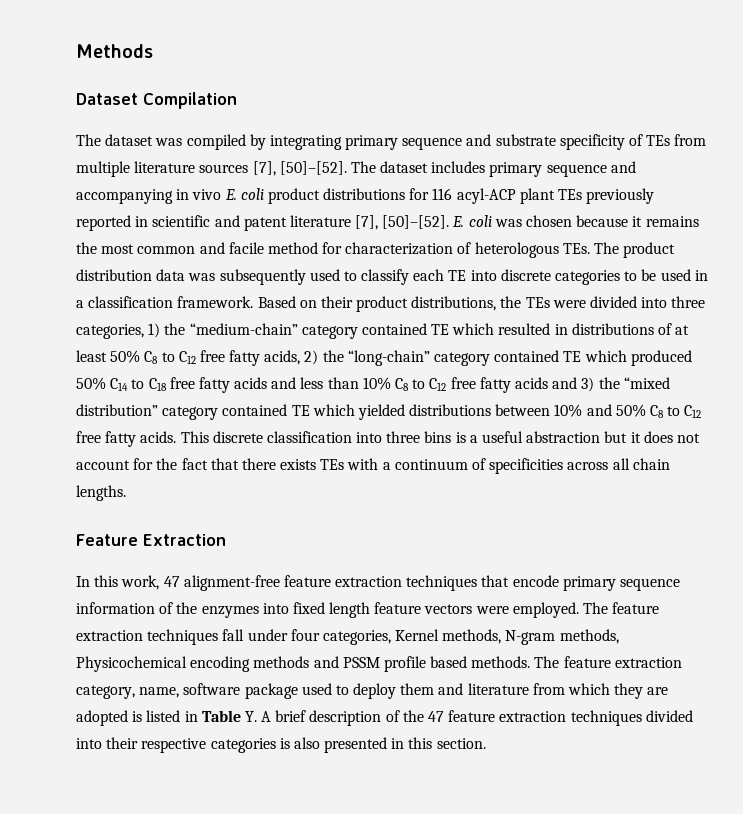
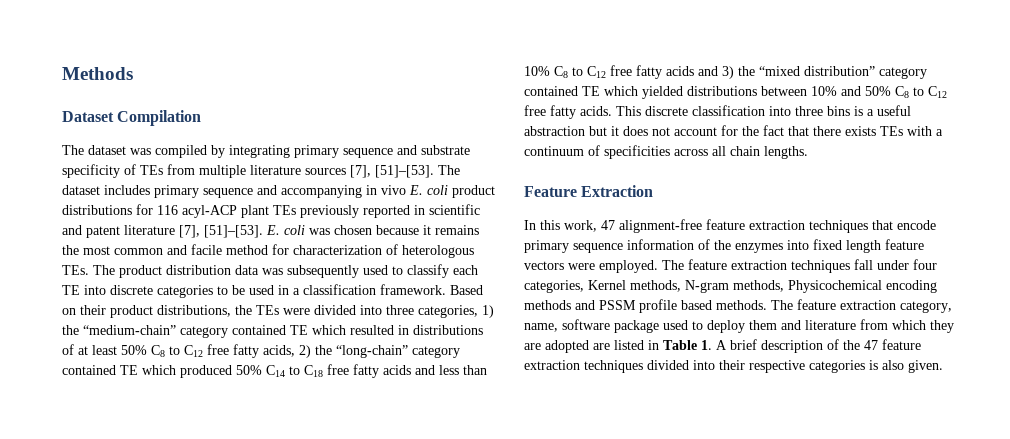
- The dataset was compiled by integrating primary sequence and substrate specificity of TEs from multiple literature sources [7], [50]–[52].
+ The dataset was compiled by integrating primary sequence and substrate specificity of TEs from multiple literature sources [7], [51]–[53].
- The dataset includes primary sequence and accompanying in vivo E. coli product distributions for 116 acyl-ACP plant TEs previously reported in scientific and patent literature [7], [50]–[52].
+ The dataset includes primary sequence and accompanying in vivo E. coli product distributions for 116 acyl-ACP plant TEs previously reported in scientific and patent literature [7], [51]–[53].
- The feature extraction category, name, software package used to deploy them and literature from which they are adopted is listed in Table Y. A brief description of the 47 feature extraction techniques divided into their respective categories is also presented in this section.
+ The feature extraction category, name, software package used to deploy them and literature from which they are adopted are listed in Table 1. A brief description of the 47 feature extraction techniques divided into their respective categories is also given.

